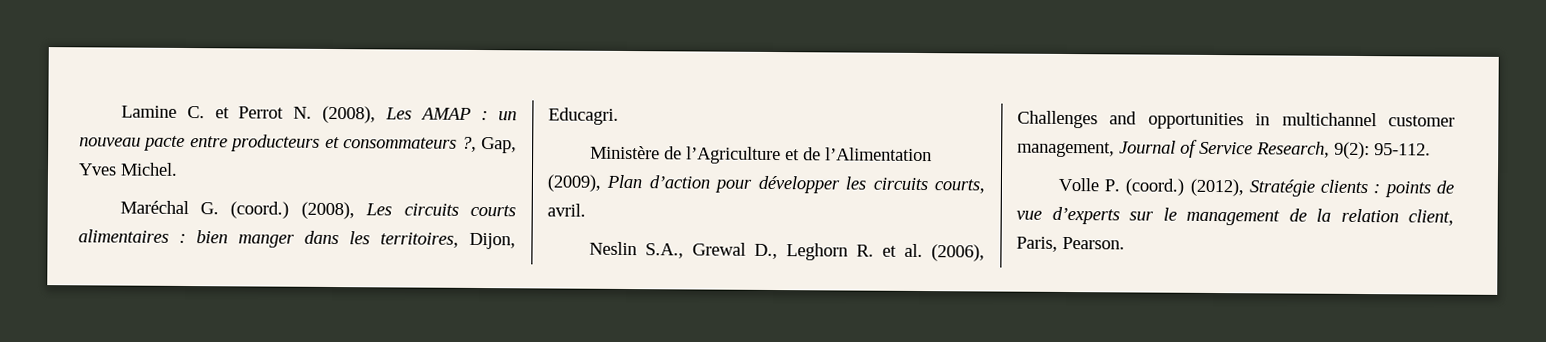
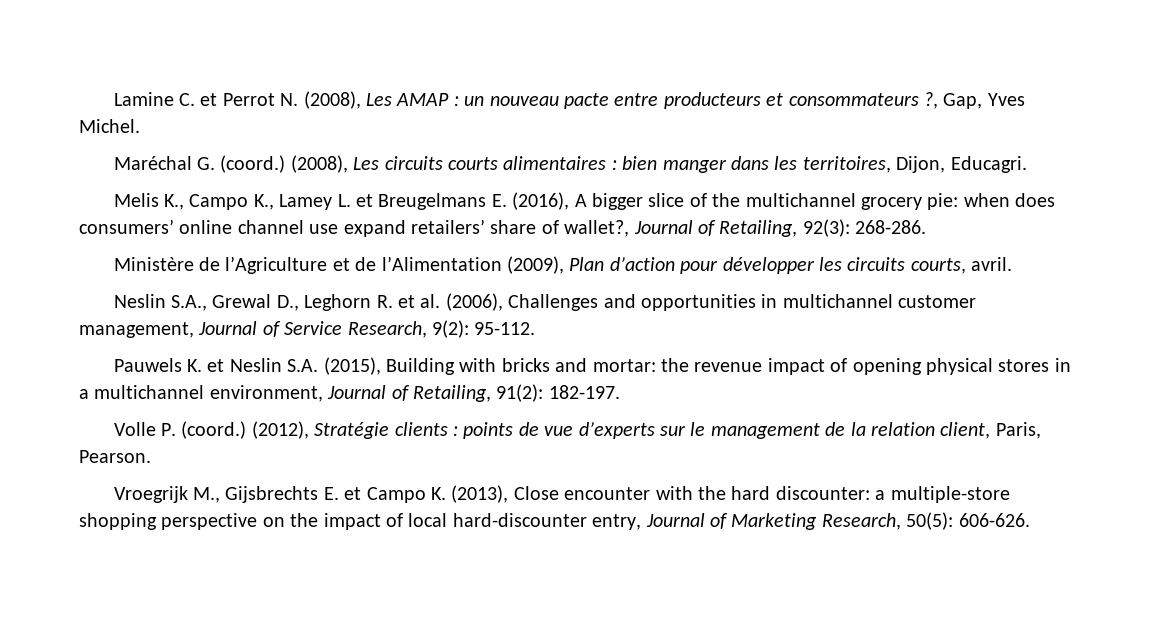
+ Melis K., Campo K., Lamey L. et Breugelmans E. (2016), A bigger slice of the multichannel grocery pie: when does consumers’ online channel use expand retailers’ share of wallet?, Journal of Retailing, 92(3): 268-286.
+ Pauwels K. et Neslin S.A. (2015), Building with bricks and mortar: the revenue impact of opening physical stores in a multichannel environment, Journal of Retailing, 91(2): 182-197.
+ Vroegrijk M., Gijsbrechts E. et Campo K. (2013), Close encounter with the hard discounter: a multiple-store shopping perspective on the impact of local hard-discounter entry, Journal of Marketing Research, 50(5): 606-626.

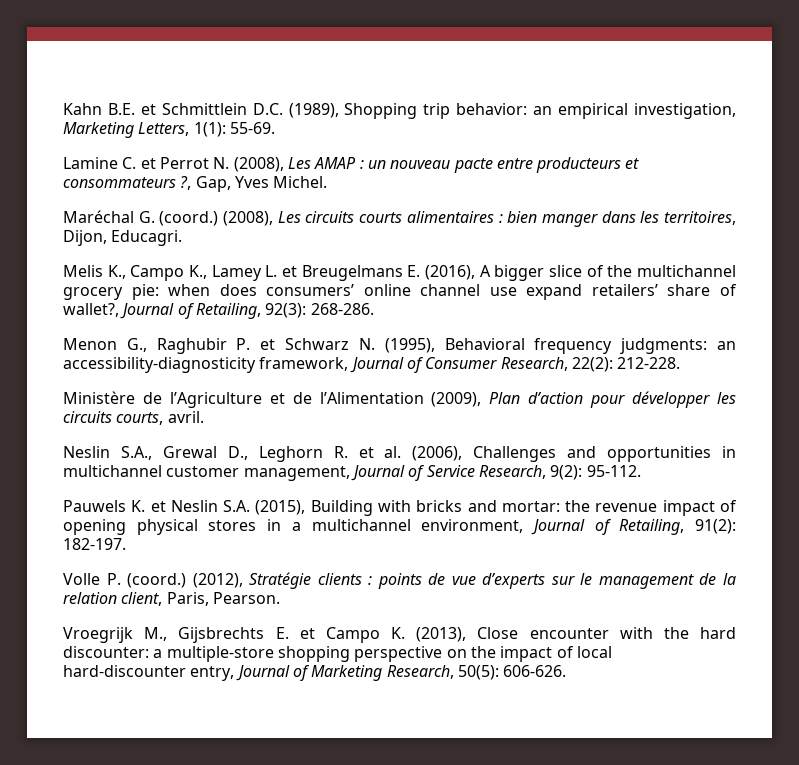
+ Kahn B.E. et Schmittlein D.C. (1989), Shopping trip behavior: an empirical investigation, Marketing Letters, 1(1): 55-69.
+ Menon G., Raghubir P. et Schwarz N. (1995), Behavioral frequency judgments: an accessibility-diagnosticity framework, Journal of Consumer Research, 22(2): 212-228.

